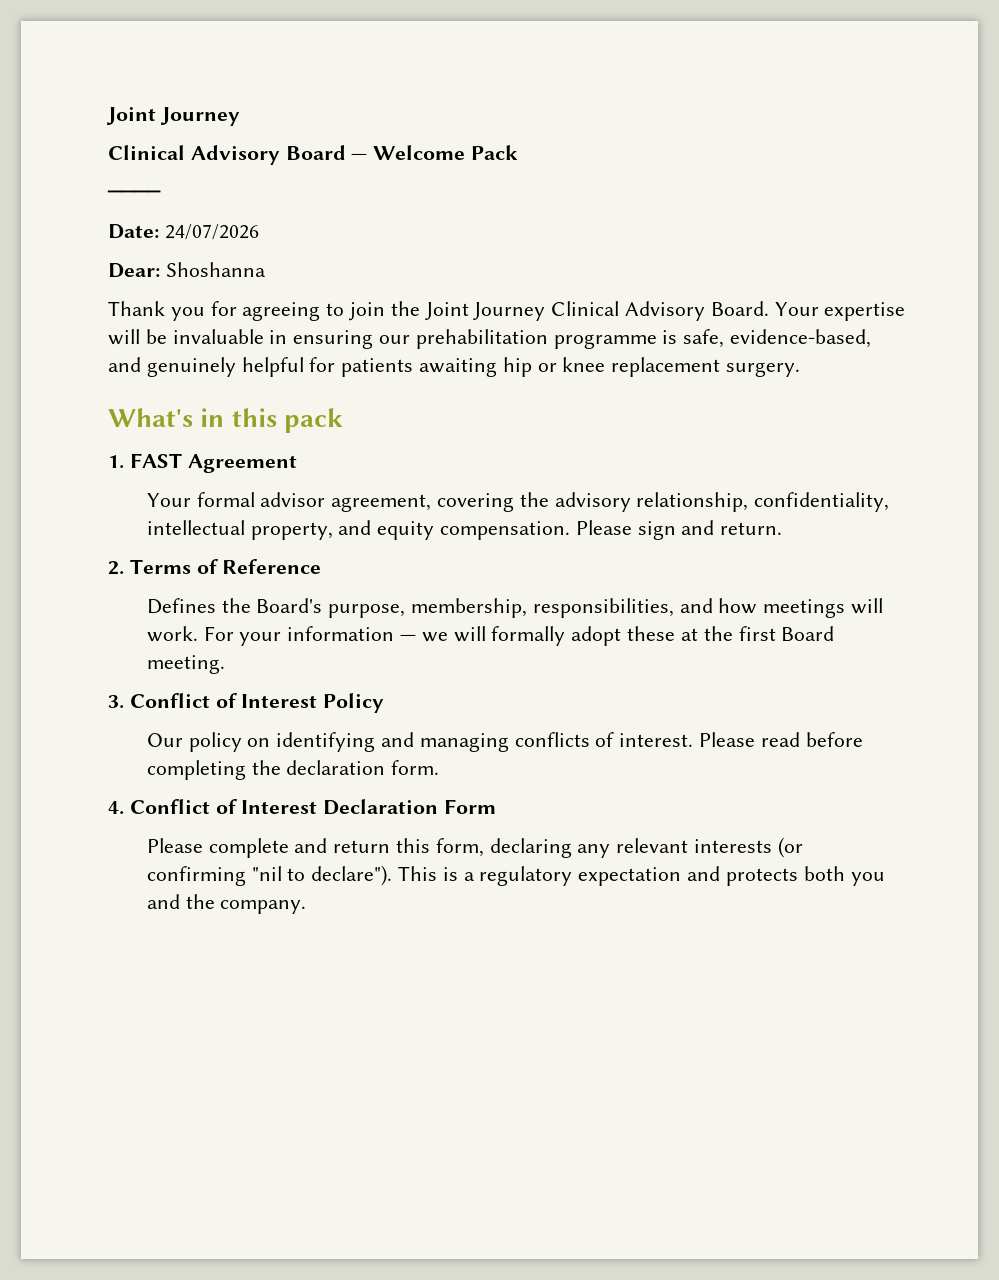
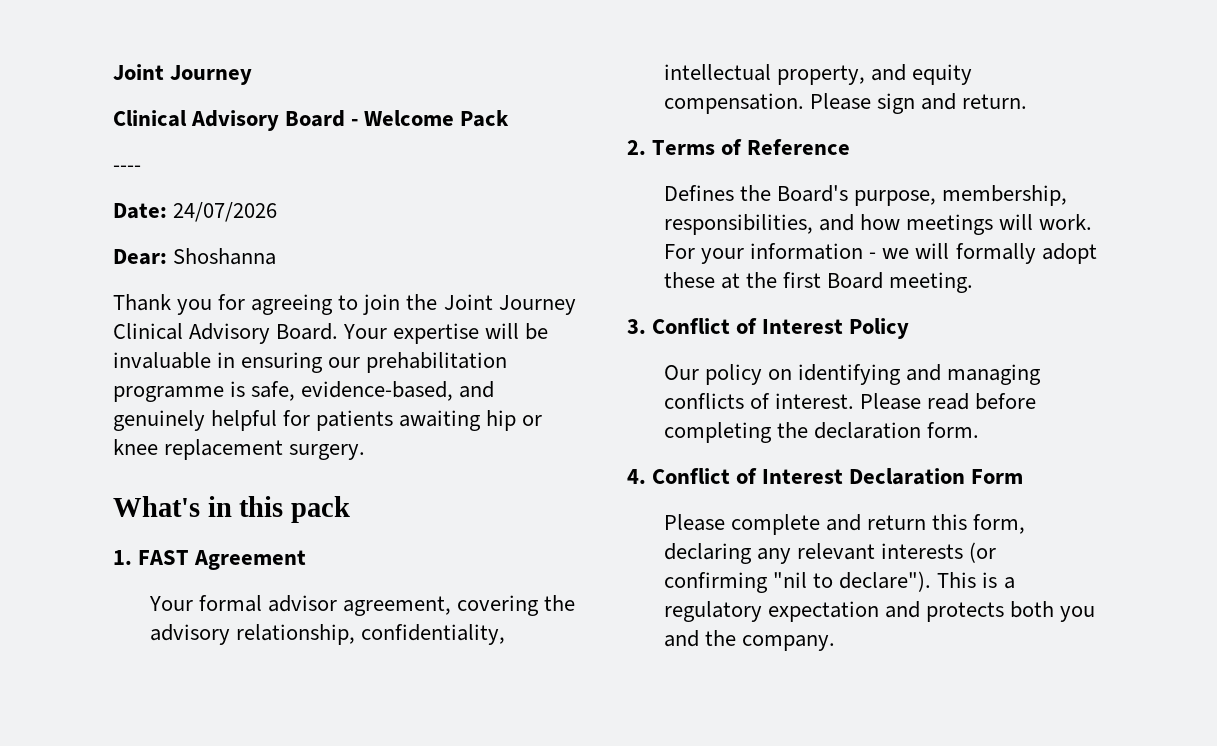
- Clinical Advisory Board — Welcome Pack
+ Clinical Advisory Board - Welcome Pack
- ────
+ ----
- For your information — we will formally adopt these at the first Board meeting.
+ For your information - we will formally adopt these at the first Board meeting.

